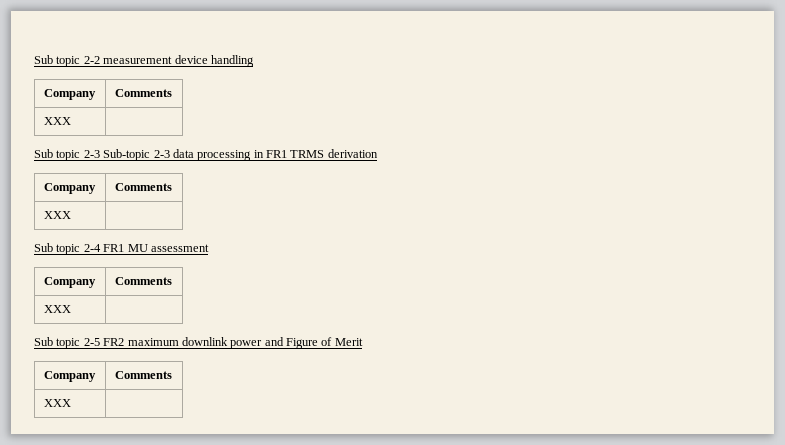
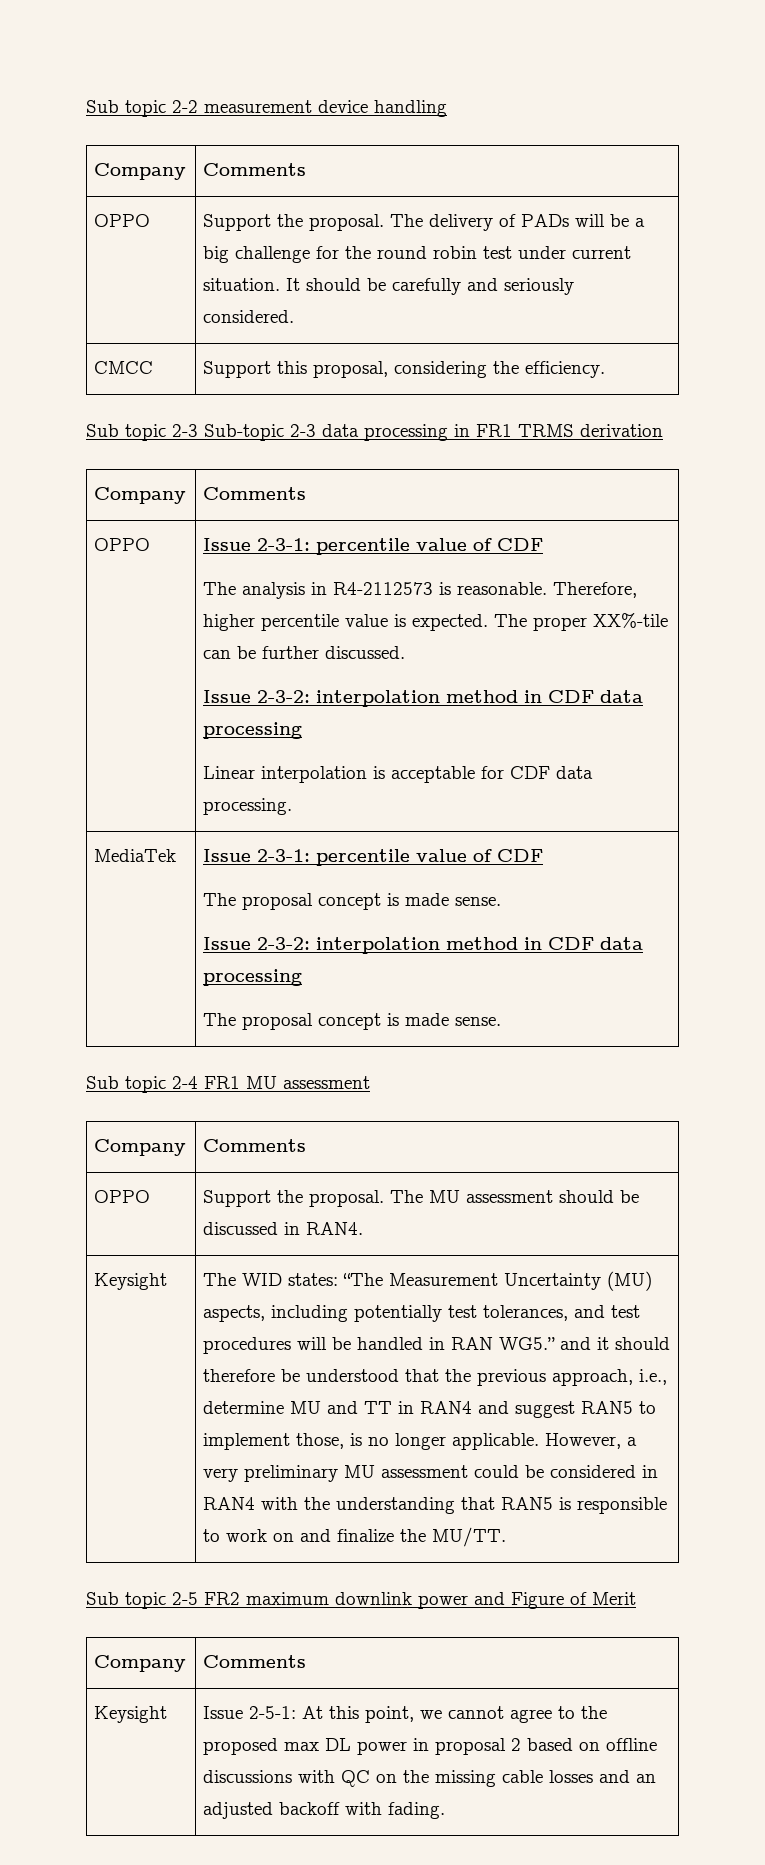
  Sub topic 2-2 measurement device handling
  Company | Comments
- XXX |
+ OPPO | Support the proposal. The delivery of PADs will be a big challenge for the round robin test under current situation. It should be carefully and seriously considered.
+ CMCC | Support this proposal, considering the efficiency.
  Sub topic 2-3 Sub-topic 2-3 data processing in FR1 TRMS derivation
  Company | Comments
- XXX
+ OPPO | Issue 2-3-1: percentile value of CDF
+ The analysis in R4-2112573 is reasonable. Therefore, higher percentile value is expected. The proper XX%-tile can be further discussed.
+ Issue 2-3-2: interpolation method in CDF data processing
+ Linear interpolation is acceptable for CDF data processing.
+ MediaTek | Issue 2-3-1: percentile value of CDF
+ The proposal concept is made sense.
+ Issue 2-3-2: interpolation method in CDF data processing
+ The proposal concept is made sense.
  Sub topic 2-4 FR1 MU assessment
  Company | Comments
- XXX |
+ OPPO | Support the proposal. The MU assessment should be discussed in RAN4.
+ Keysight | The WID states: “The Measurement Uncertainty (MU) aspects, including potentially test tolerances, and test procedures will be handled in RAN WG5.” and it should therefore be understood that the previous approach, i.e., determine MU and TT in RAN4 and suggest RAN5 to implement those, is no longer applicable. However, a very preliminary MU assessment could be considered in RAN4 with the understanding that RAN5 is responsible to work on and finalize the MU/TT.
  Sub topic 2-5 FR2 maximum downlink power and Figure of Merit
  Company | Comments
- XXX |
+ Keysight | Issue 2-5-1: At this point, we cannot agree to the proposed max DL power in proposal 2 based on offline discussions with QC on the missing cable losses and an adjusted backoff with fading.

